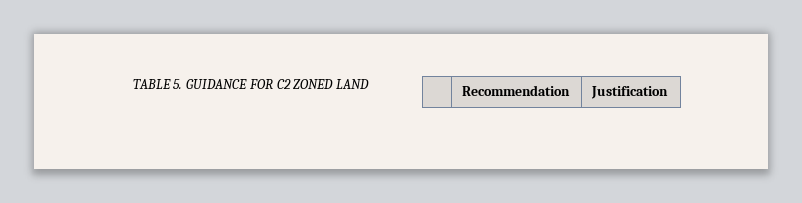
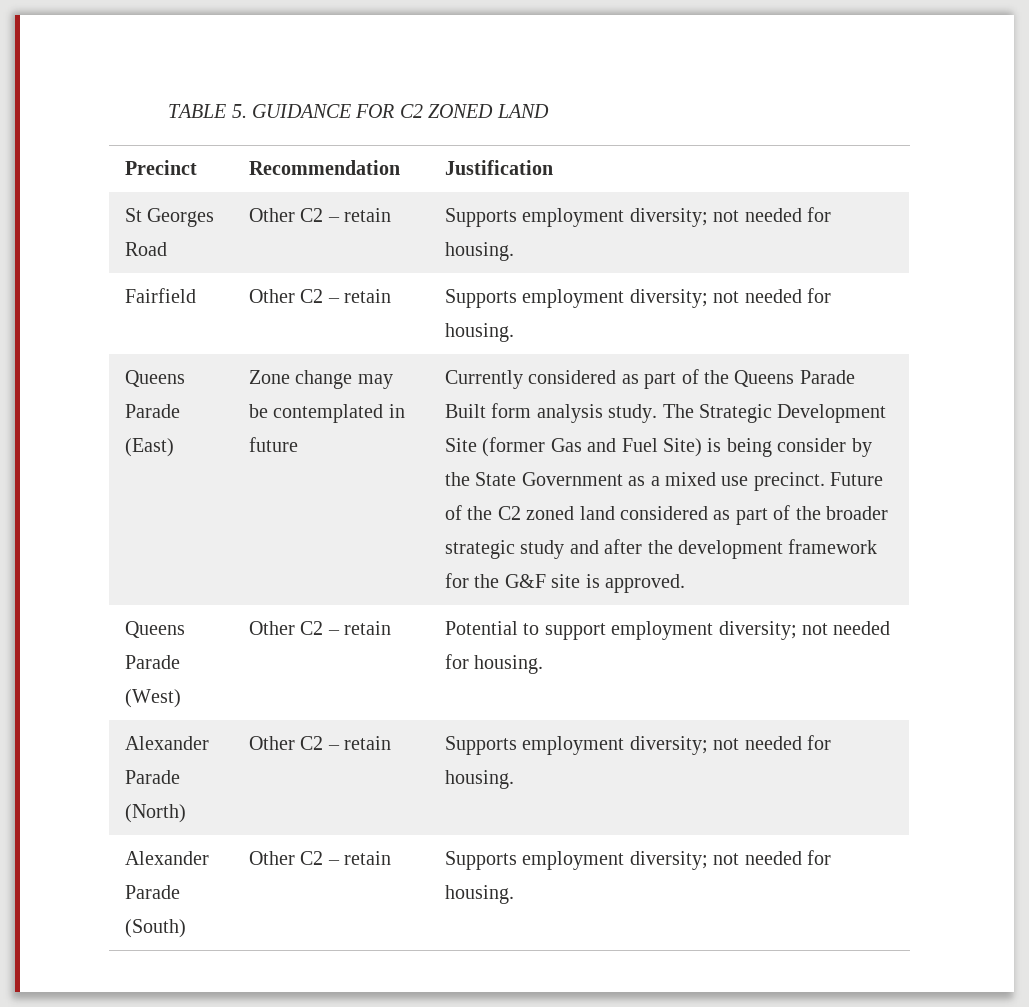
- | Recommendation | Justification
+ Precinct | Recommendation | Justification
+ St Georges Road | Other C2 – retain | Supports employment diversity; not needed for housing.
+ Fairfield | Other C2 – retain | Supports employment diversity; not needed for housing.
+ Queens Parade (East) | Zone change may be contemplated in future | Currently considered as part of the Queens Parade Built form analysis study. The Strategic Development Site (former Gas and Fuel Site) is being consider by the State Government as a mixed use precinct. Future of the C2 zoned land considered as part of the broader strategic study and after the development framework for the G&F site is approved.
+ Queens Parade (West) | Other C2 – retain | Potential to support employment diversity; not needed for housing.
+ Alexander Parade (North) | Other C2 – retain | Supports employment diversity; not needed for housing.
+ Alexander Parade (South) | Other C2 – retain | Supports employment diversity; not needed for housing.

